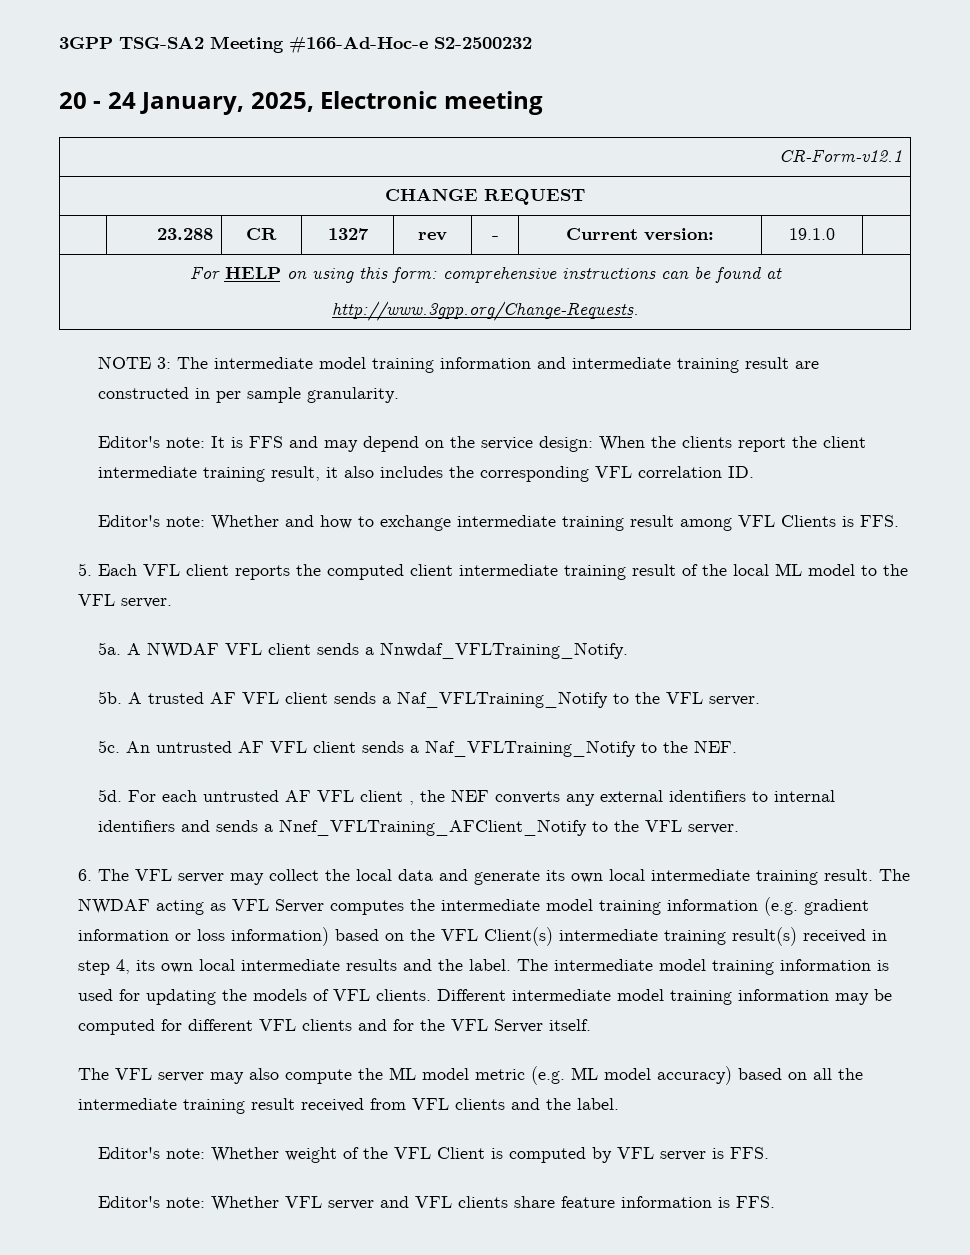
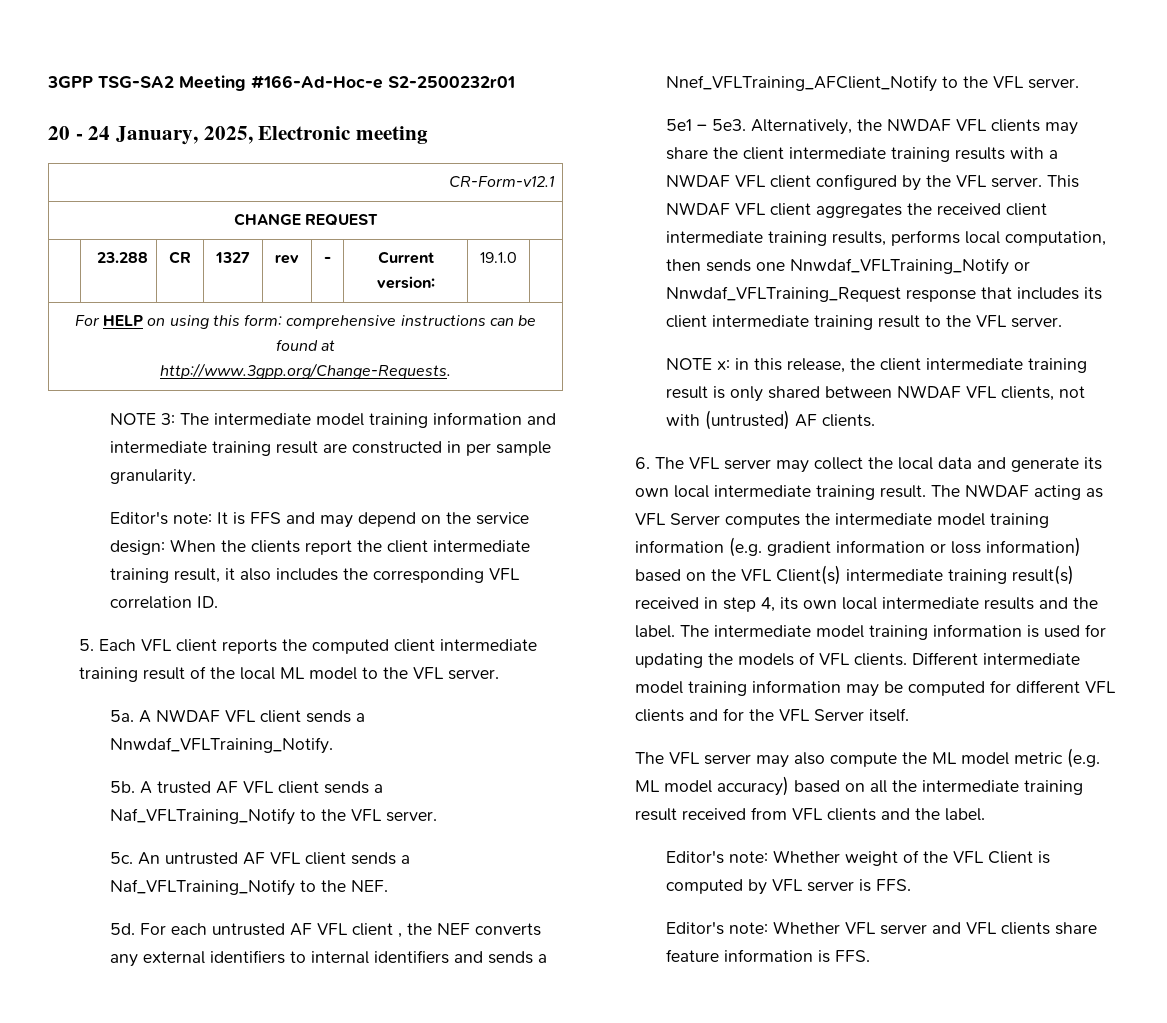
- 3GPP TSG-SA2 Meeting #166-Ad-Hoc-e S2-2500232
+ 3GPP TSG-SA2 Meeting #166-Ad-Hoc-e S2-2500232r01
- Editor's note: Whether and how to exchange intermediate training result among VFL Clients is FFS.
+ 5e1 – 5e3. Alternatively, the NWDAF VFL clients may share the client intermediate training results with a NWDAF VFL client configured by the VFL server. This NWDAF VFL client aggregates the received client intermediate training results, performs local computation, then sends one Nnwdaf_VFLTraining_Notify or Nnwdaf_VFLTraining_Request response that includes its client intermediate training result to the VFL server.
+ NOTE x: in this release, the client intermediate training result is only shared between NWDAF VFL clients, not with (untrusted) AF clients.

